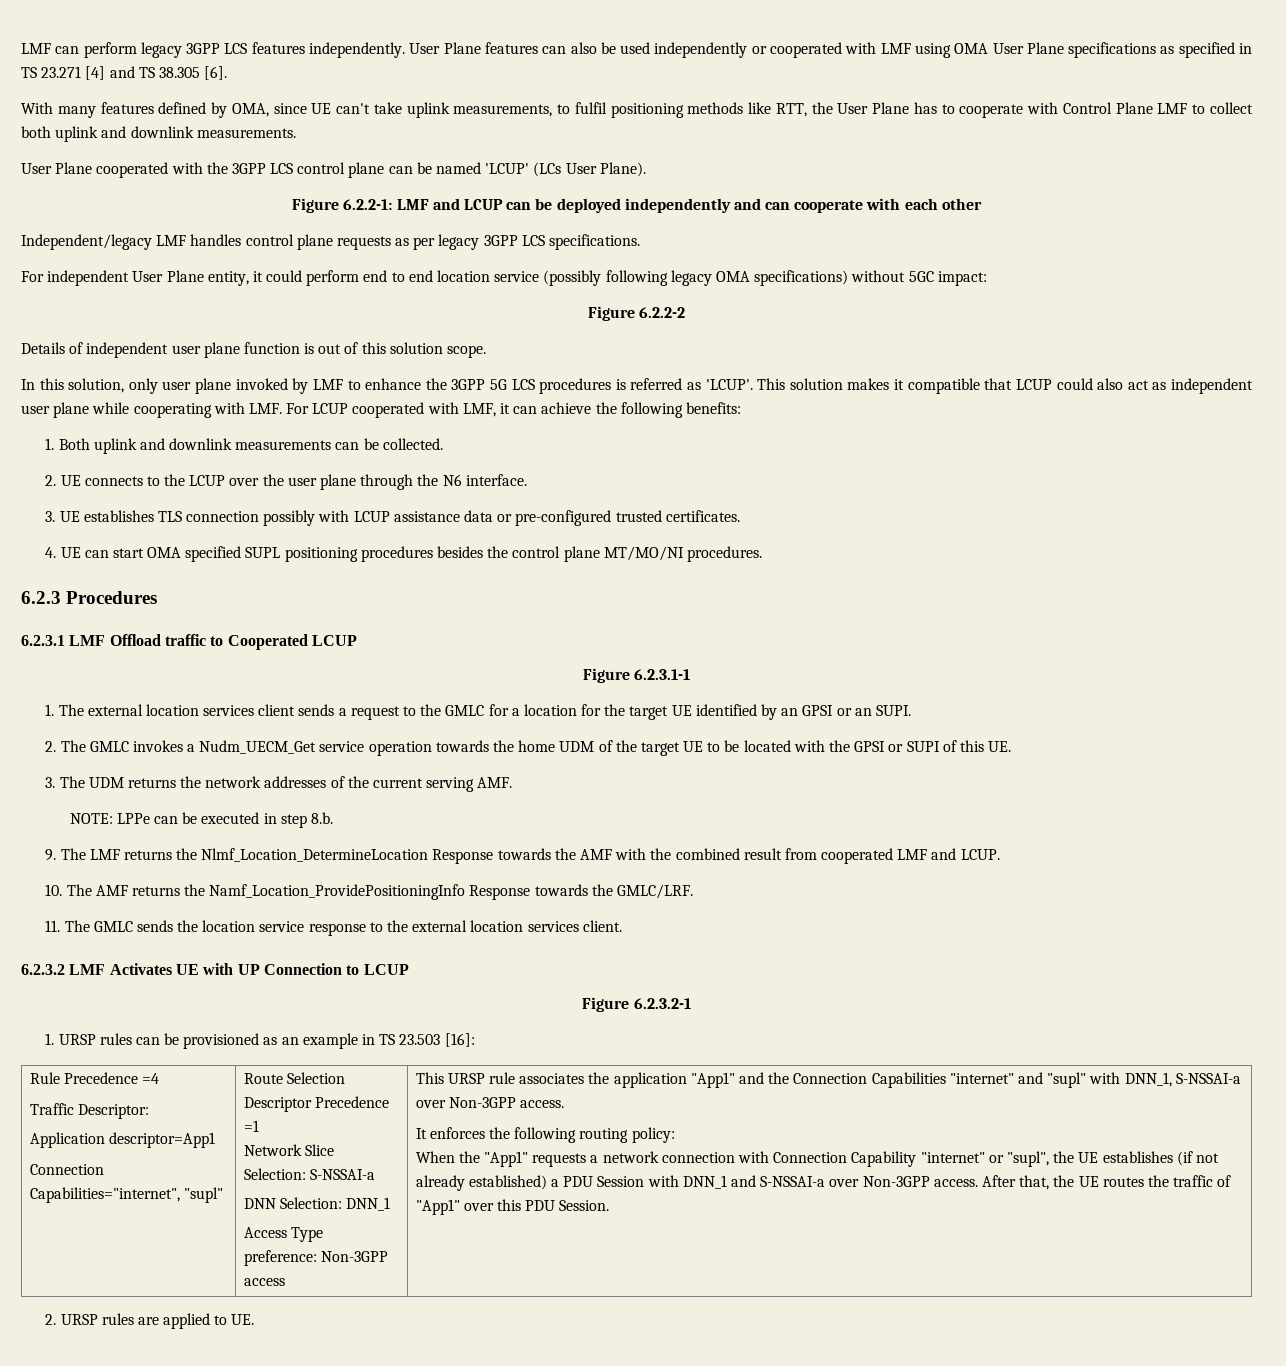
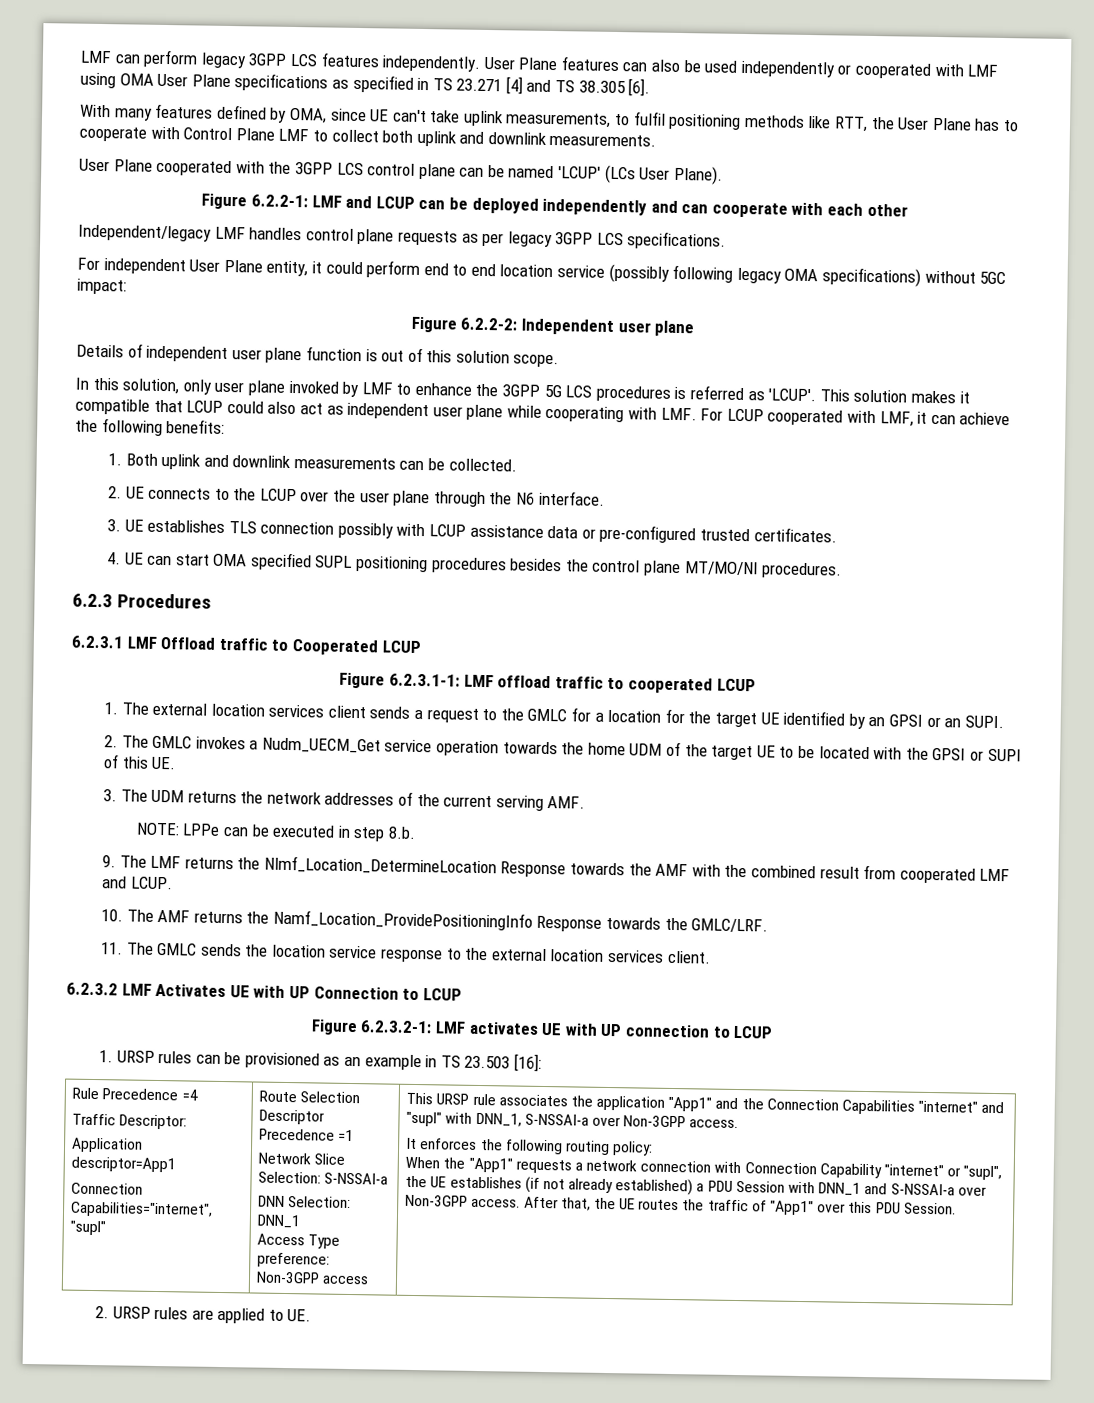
- Figure 6.2.2-2
+ Figure 6.2.2-2: Independent user plane
- Figure 6.2.3.1-1
+ Figure 6.2.3.1-1: LMF offload traffic to cooperated LCUP
- Figure 6.2.3.2-1
+ Figure 6.2.3.2-1: LMF activates UE with UP connection to LCUP

